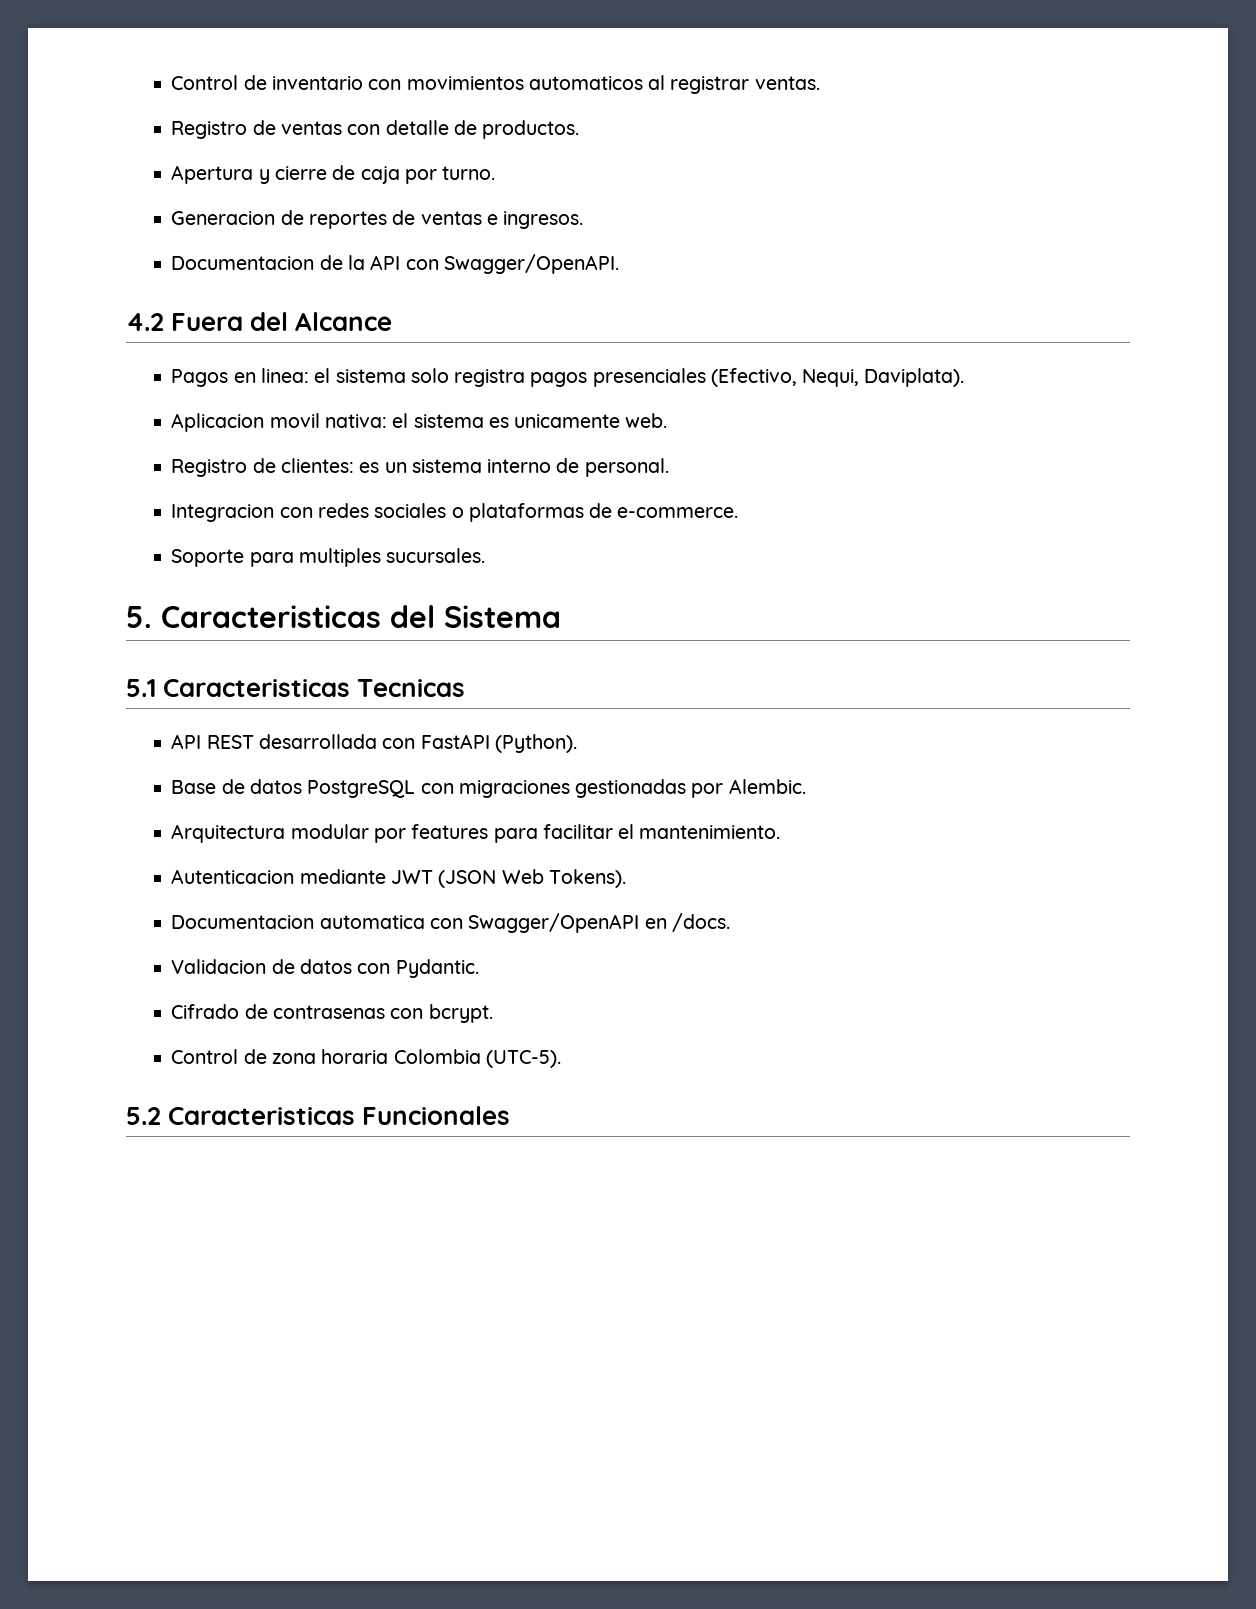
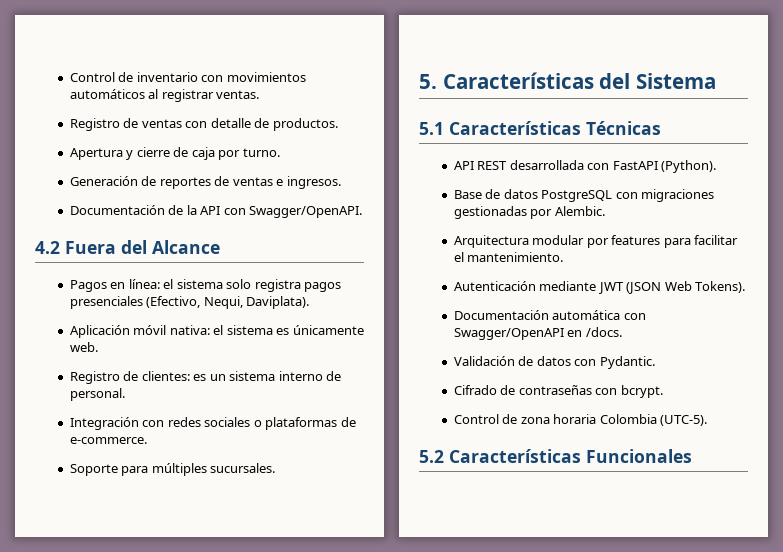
- Control de inventario con movimientos automaticos al registrar ventas.
+ Control de inventario con movimientos automáticos al registrar ventas.
- Generacion de reportes de ventas e ingresos.
+ Generación de reportes de ventas e ingresos.
- Documentacion de la API con Swagger/OpenAPI.
+ Documentación de la API con Swagger/OpenAPI.
- Pagos en linea: el sistema solo registra pagos presenciales (Efectivo, Nequi, Daviplata).
+ Pagos en línea: el sistema solo registra pagos presenciales (Efectivo, Nequi, Daviplata).
- Aplicacion movil nativa: el sistema es unicamente web.
+ Aplicación móvil nativa: el sistema es únicamente web.
- Integracion con redes sociales o plataformas de e-commerce.
+ Integración con redes sociales o plataformas de e-commerce.
- Soporte para multiples sucursales.
+ Soporte para múltiples sucursales.
- 5. Caracteristicas del Sistema
+ 5. Características del Sistema
- 5.1 Caracteristicas Tecnicas
+ 5.1 Características Técnicas
- Autenticacion mediante JWT (JSON Web Tokens).
+ Autenticación mediante JWT (JSON Web Tokens).
- Documentacion automatica con Swagger/OpenAPI en /docs.
+ Documentación automática con Swagger/OpenAPI en /docs.
- Validacion de datos con Pydantic.
+ Validación de datos con Pydantic.
- Cifrado de contrasenas con bcrypt.
+ Cifrado de contraseñas con bcrypt.
- 5.2 Caracteristicas Funcionales
+ 5.2 Características Funcionales

